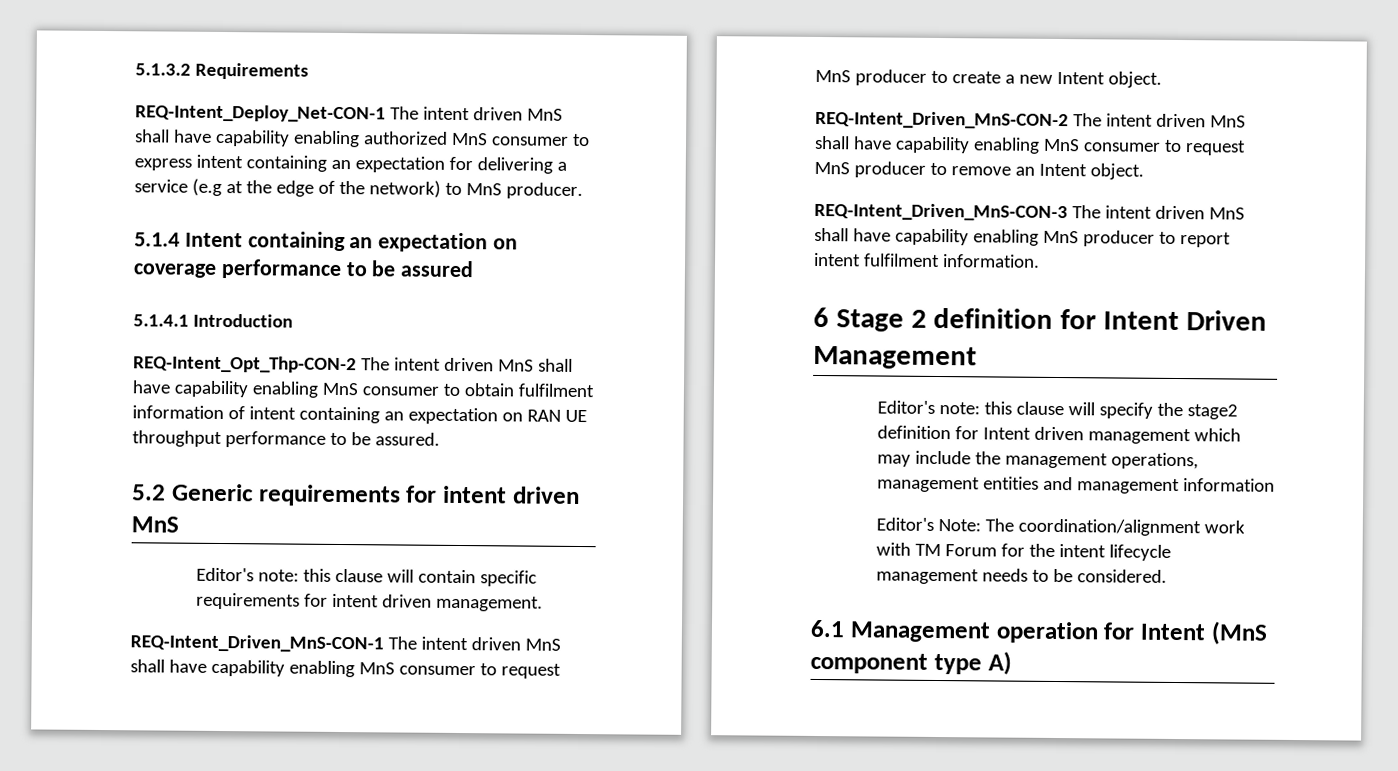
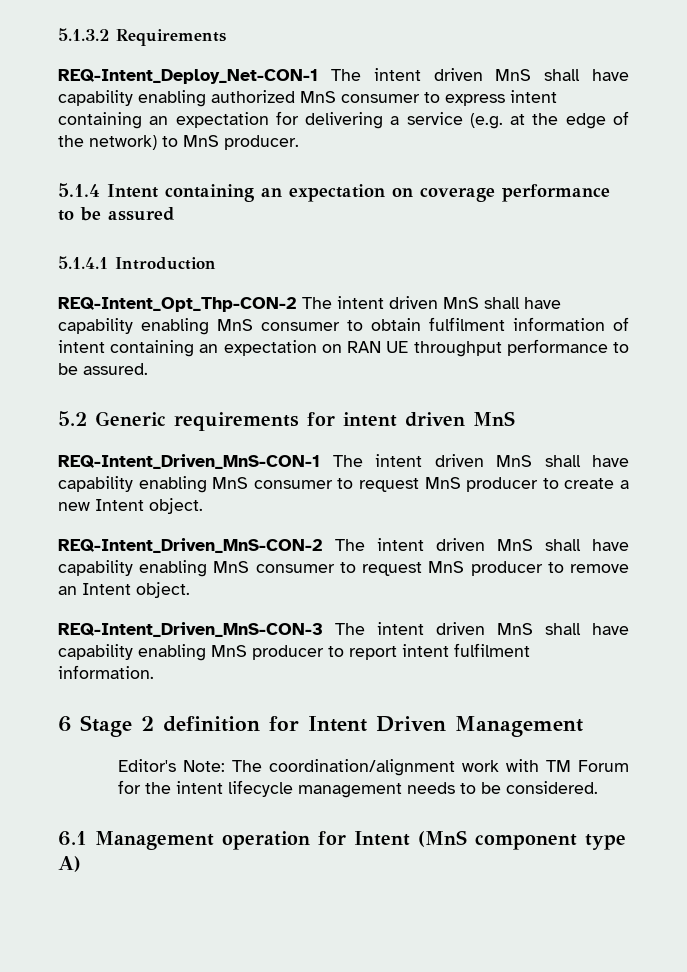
- REQ-Intent_Deploy_Net-CON-1 The intent driven MnS shall have capability enabling authorized MnS consumer to express intent containing an expectation for delivering a service (e.g at the edge of the network) to MnS producer.
+ REQ-Intent_Deploy_Net-CON-1 The intent driven MnS shall have capability enabling authorized MnS consumer to express intent containing an expectation for delivering a service (e.g. at the edge of the network) to MnS producer.
- Editor's note: this clause will contain specific requirements for intent driven management.
- Editor's note: this clause will specify the stage2 definition for Intent driven management which may include the management operations, management entities and management information

